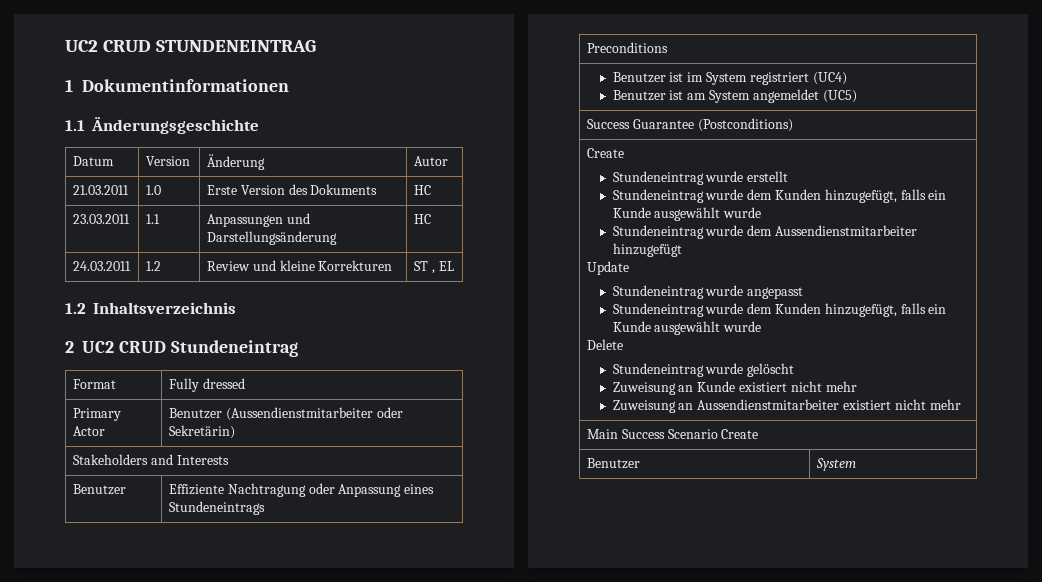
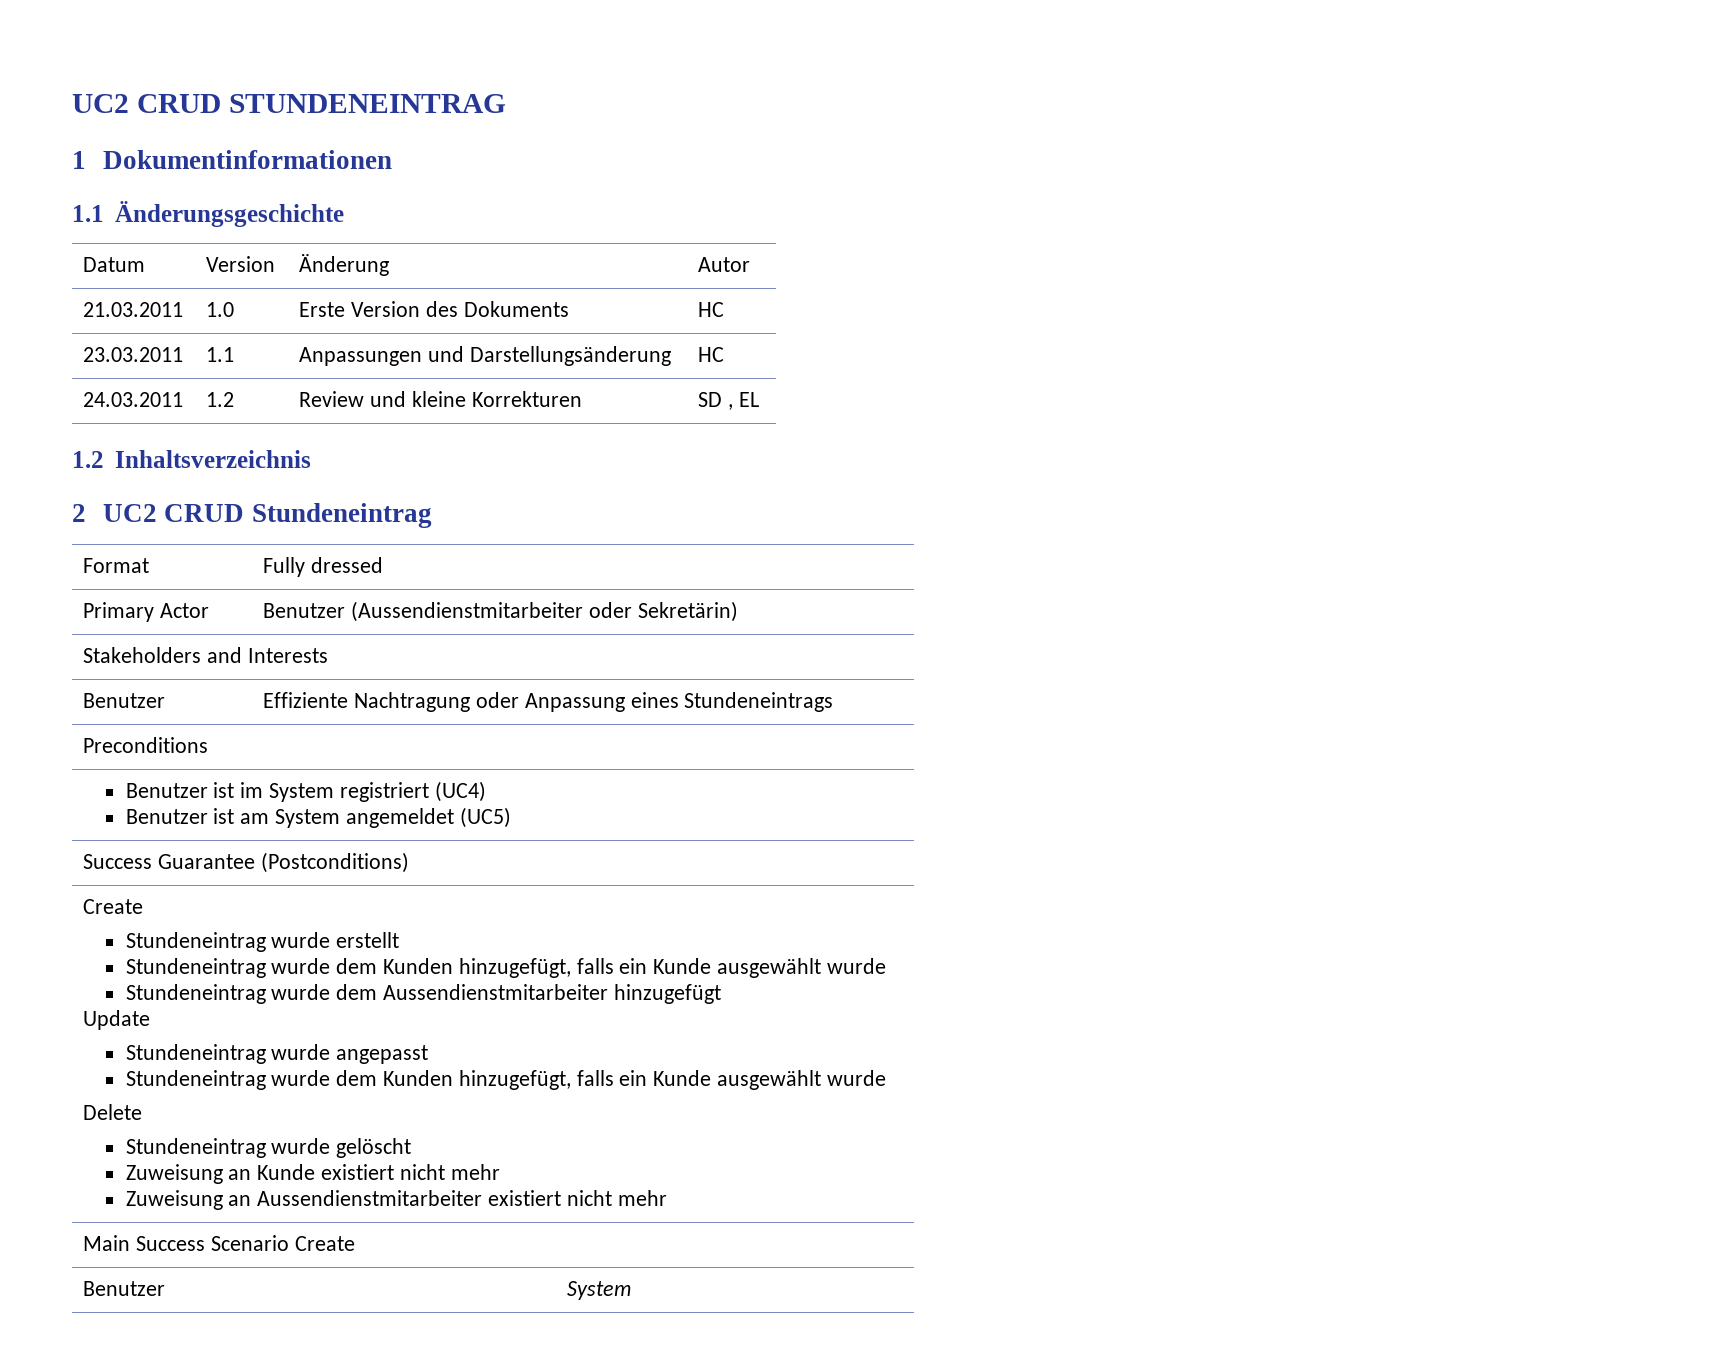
- 24.03.2011 | 1.2 | Review und kleine Korrekturen | ST , EL
+ 24.03.2011 | 1.2 | Review und kleine Korrekturen | SD , EL

